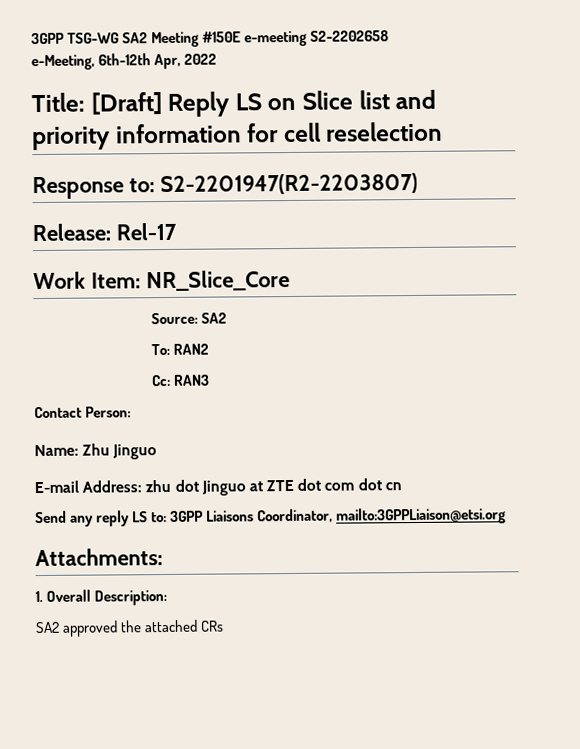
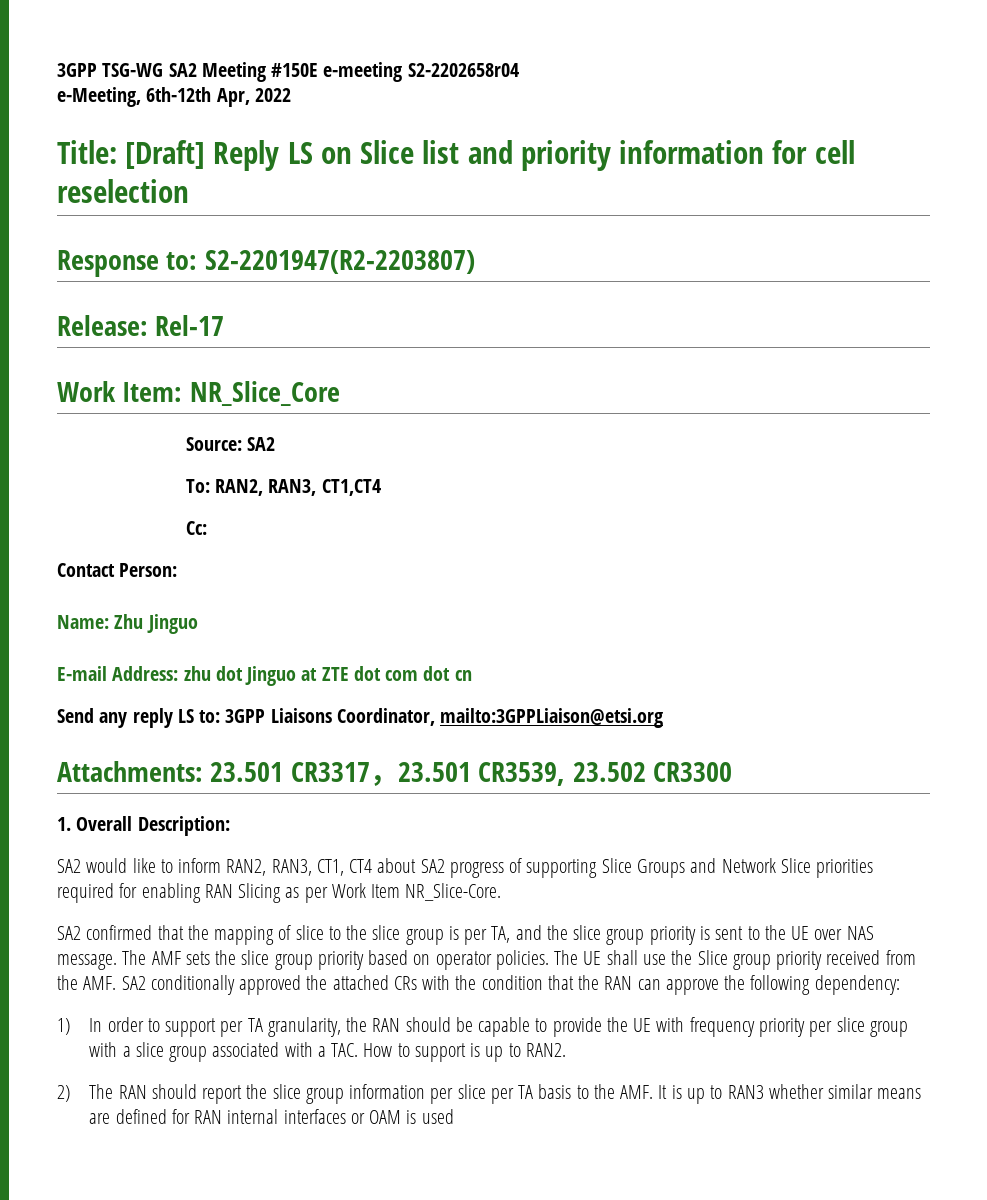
- 3GPP TSG-WG SA2 Meeting #150E e-meeting S2-2202658
+ 3GPP TSG-WG SA2 Meeting #150E e-meeting S2-2202658r04
- To: RAN2
+ To: RAN2, RAN3, CT1,CT4
- Cc: RAN3
+ Cc:
- Attachments:
+ Attachments: 23.501 CR3317，23.501 CR3539, 23.502 CR3300
  1. Overall Description:
- SA2 approved the attached CRs
+ SA2 would like to inform RAN2, RAN3, CT1, CT4 about SA2 progress of supporting Slice Groups and Network Slice priorities required for enabling RAN Slicing as per Work Item NR_Slice-Core.
+ SA2 confirmed that the mapping of slice to the slice group is per TA, and the slice group priority is sent to the UE over NAS message. The AMF sets the slice group priority based on operator policies. The UE shall use the Slice group priority received from the AMF. SA2 conditionally approved the attached CRs with the condition that the RAN can approve the following dependency:
+ 1) In order to support per TA granularity, the RAN should be capable to provide the UE with frequency priority per slice group with a slice group associated with a TAC. How to support is up to RAN2.
+ 2) The RAN should report the slice group information per slice per TA basis to the AMF. It is up to RAN3 whether similar means are defined for RAN internal interfaces or OAM is used

